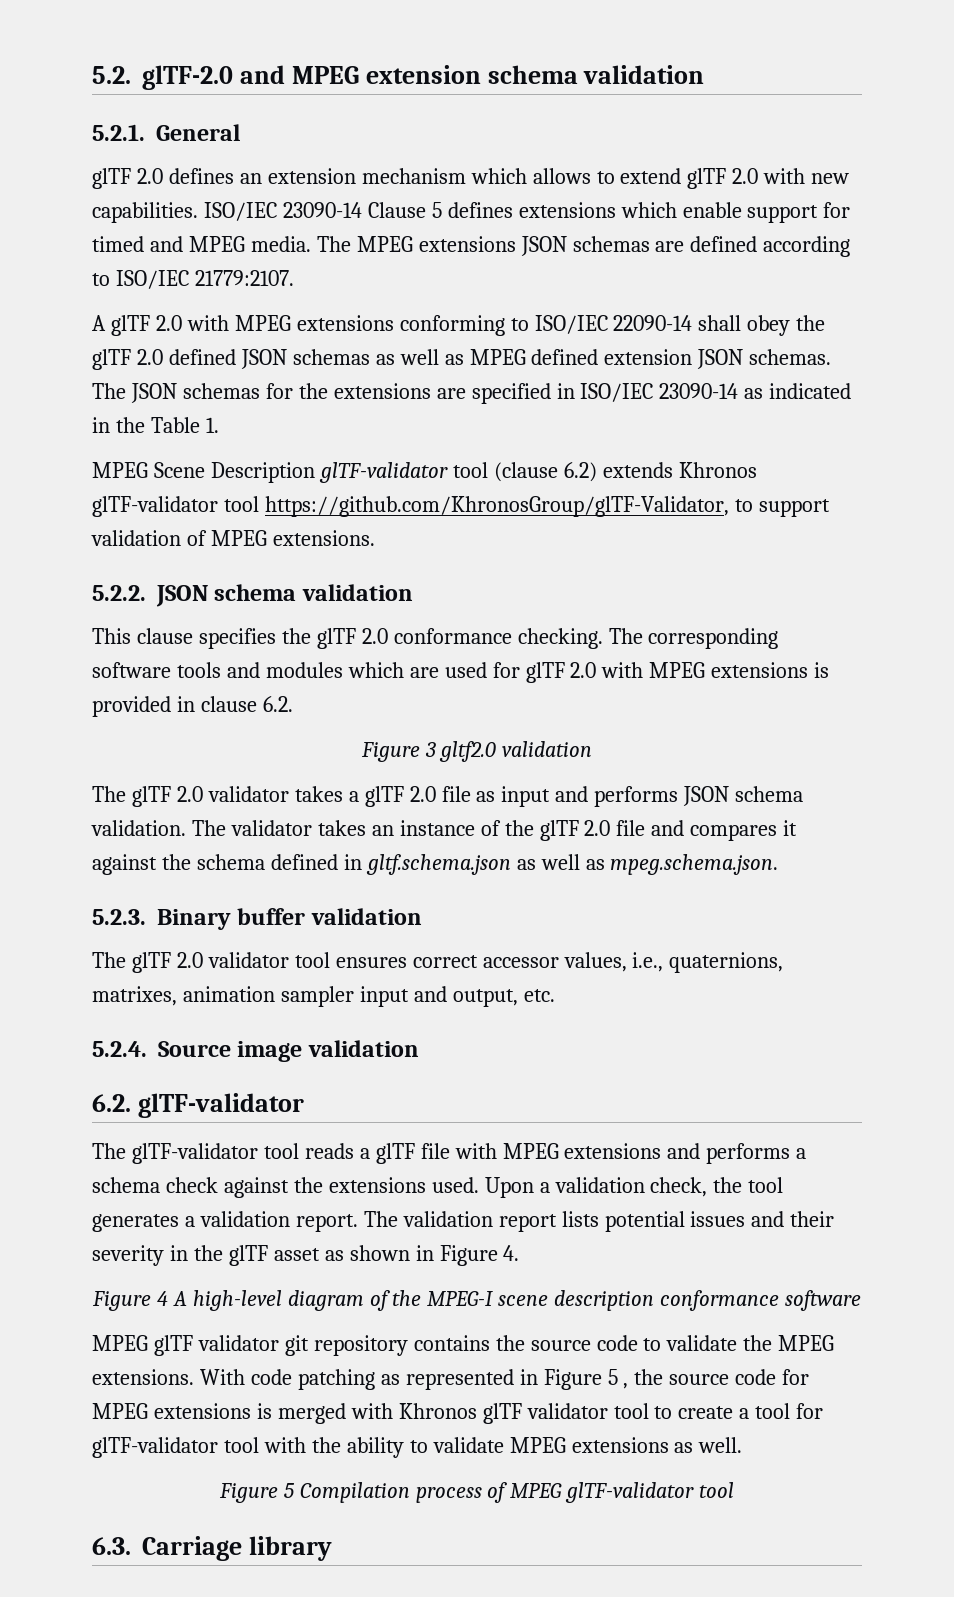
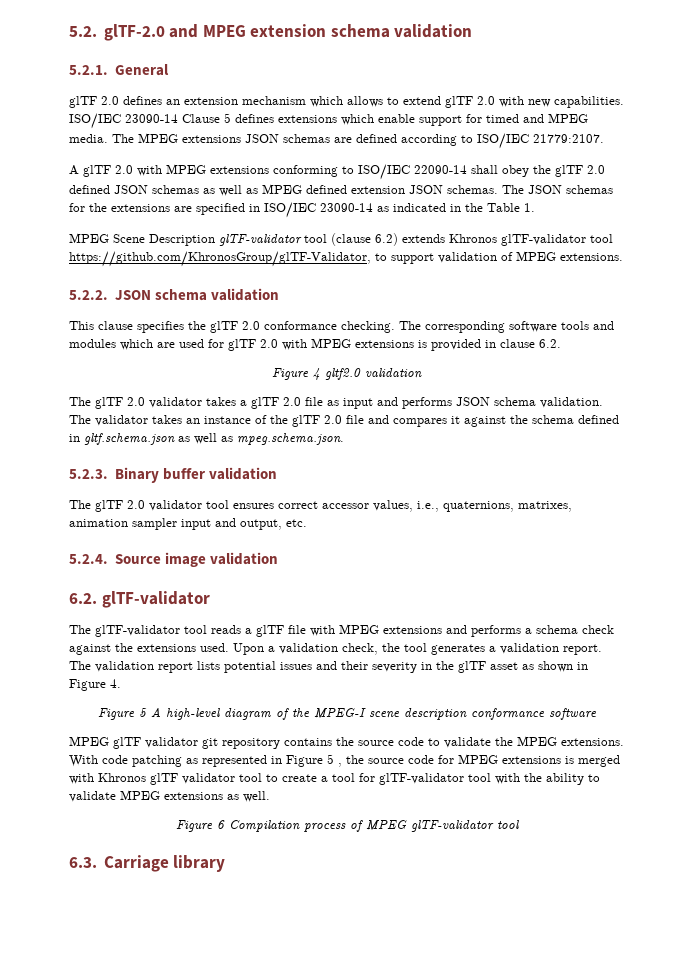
- Figure 3 gltf2.0 validation
+ Figure 4 gltf2.0 validation
- Figure 4 A high-level diagram of the MPEG-I scene description conformance software
+ Figure 5 A high-level diagram of the MPEG-I scene description conformance software
- Figure 5 Compilation process of MPEG glTF-validator tool
+ Figure 6 Compilation process of MPEG glTF-validator tool

